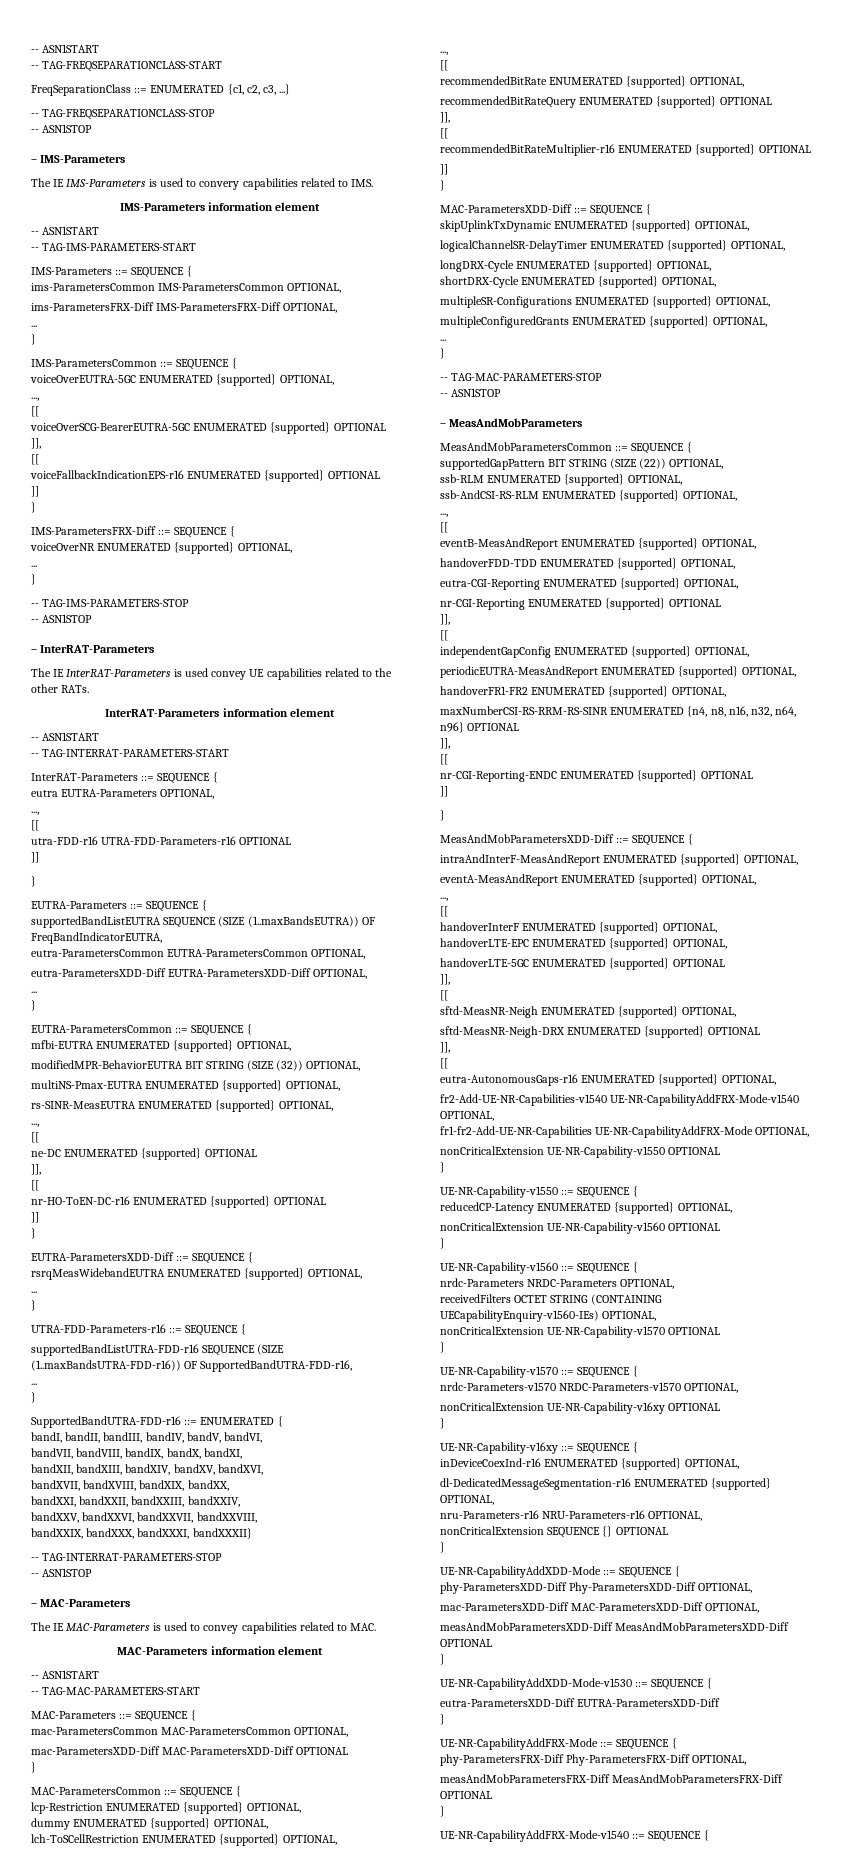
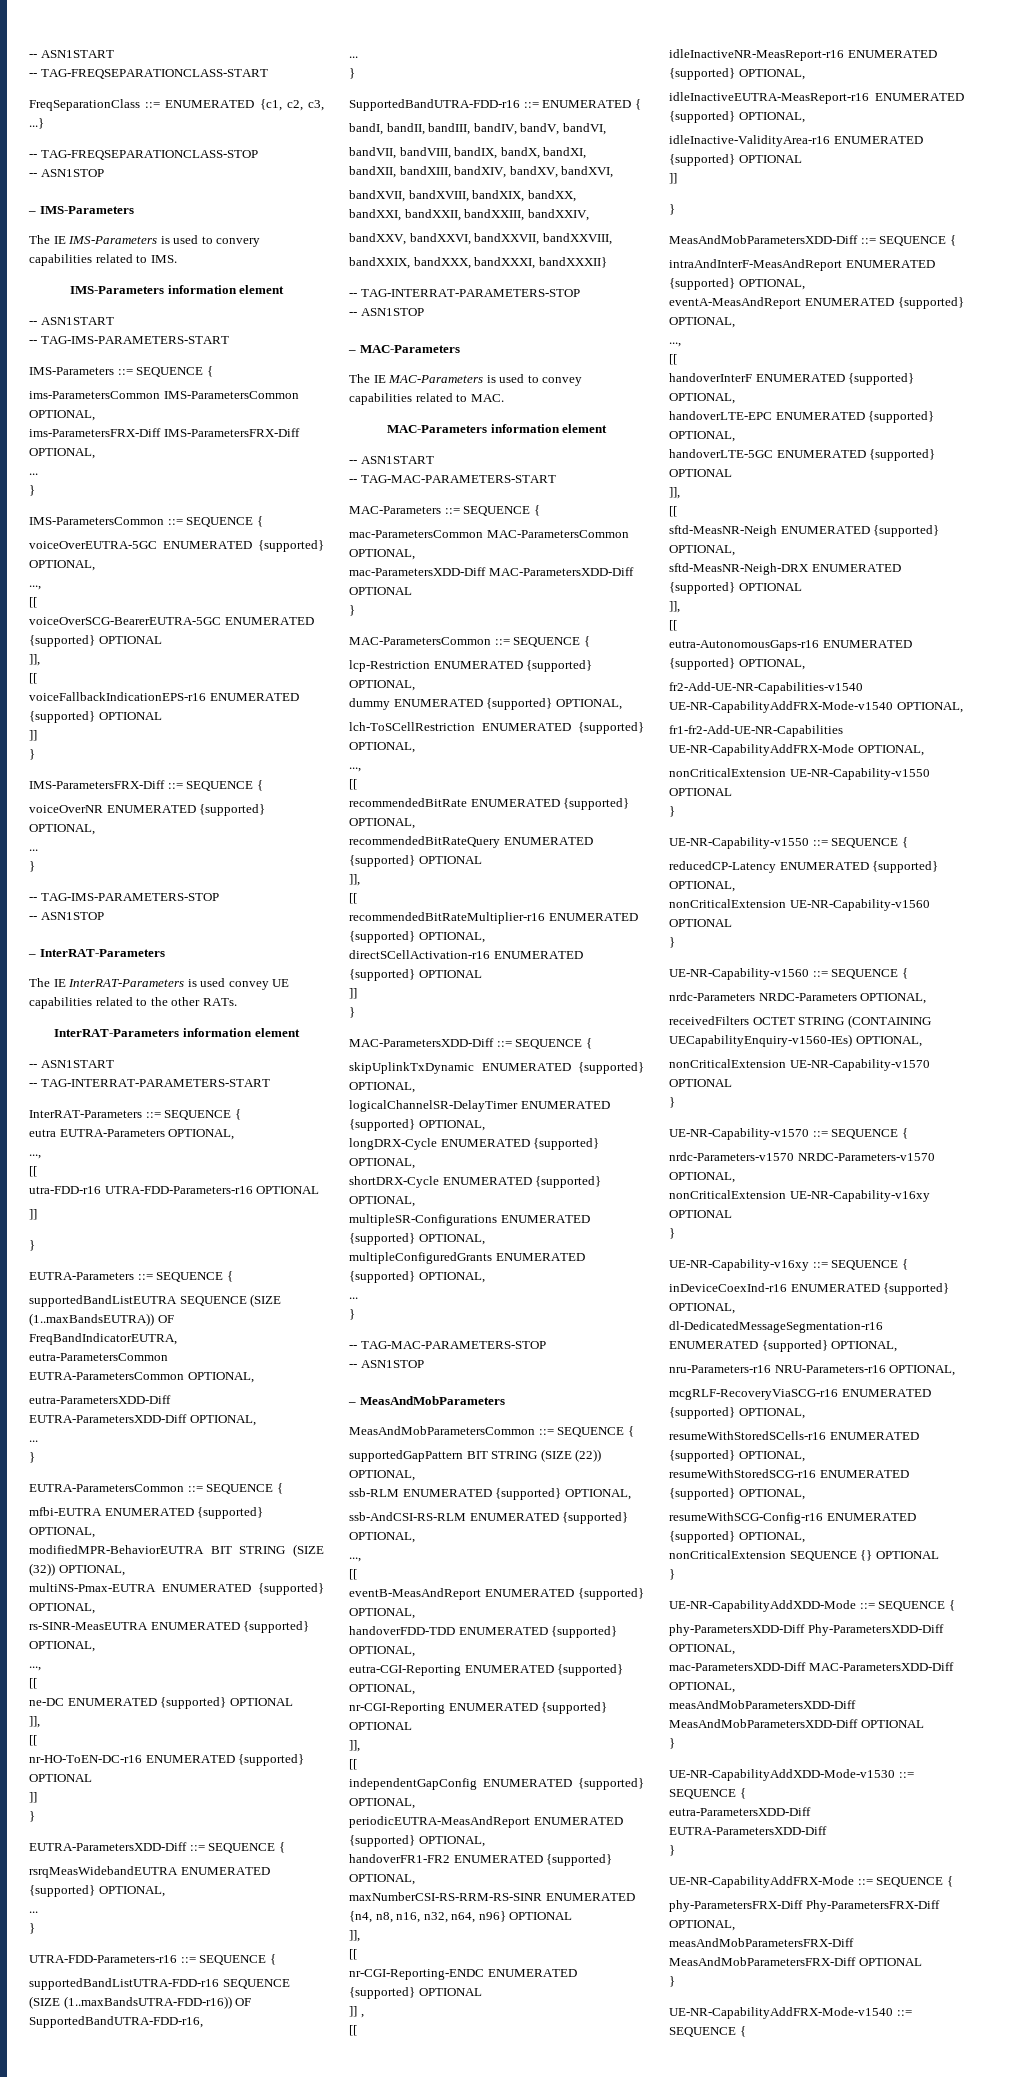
- recommendedBitRateMultiplier-r16 ENUMERATED {supported} OPTIONAL
+ recommendedBitRateMultiplier-r16 ENUMERATED {supported} OPTIONAL,
+ directSCellActivation-r16 ENUMERATED {supported} OPTIONAL
+ ]] ,
+ [[
+ idleInactiveNR-MeasReport-r16 ENUMERATED {supported} OPTIONAL,
+ idleInactiveEUTRA-MeasReport-r16 ENUMERATED {supported} OPTIONAL,
+ idleInactive-ValidityArea-r16 ENUMERATED {supported} OPTIONAL
+ mcgRLF-RecoveryViaSCG-r16 ENUMERATED {supported} OPTIONAL,
+ resumeWithStoredSCells-r16 ENUMERATED {supported} OPTIONAL,
+ resumeWithStoredSCG-r16 ENUMERATED {supported} OPTIONAL,
+ resumeWithSCG-Config-r16 ENUMERATED {supported} OPTIONAL,

